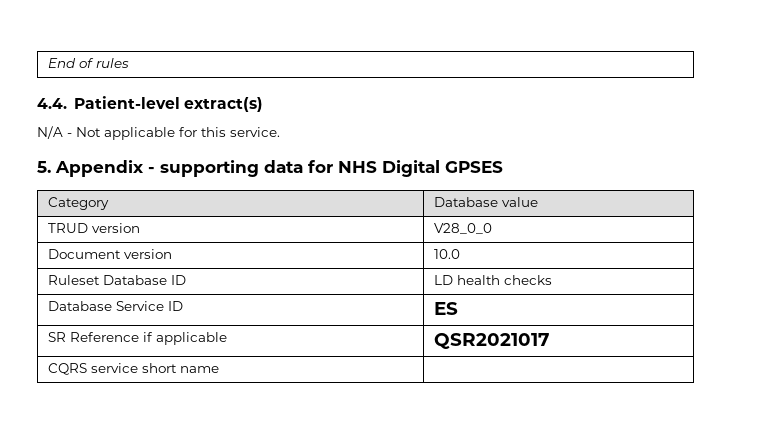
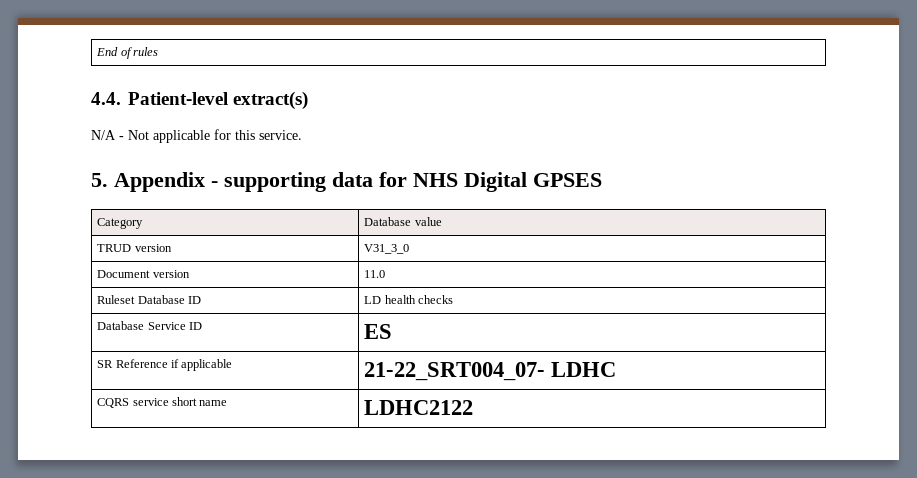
- TRUD version | V28_0_0
+ TRUD version | V31_3_0
- Document version | 10.0
+ Document version | 11.0
- SR Reference if applicable | QSR2021017
+ SR Reference if applicable | 21-22_SRT004_07- LDHC
- CQRS service short name |
+ CQRS service short name | LDHC2122

